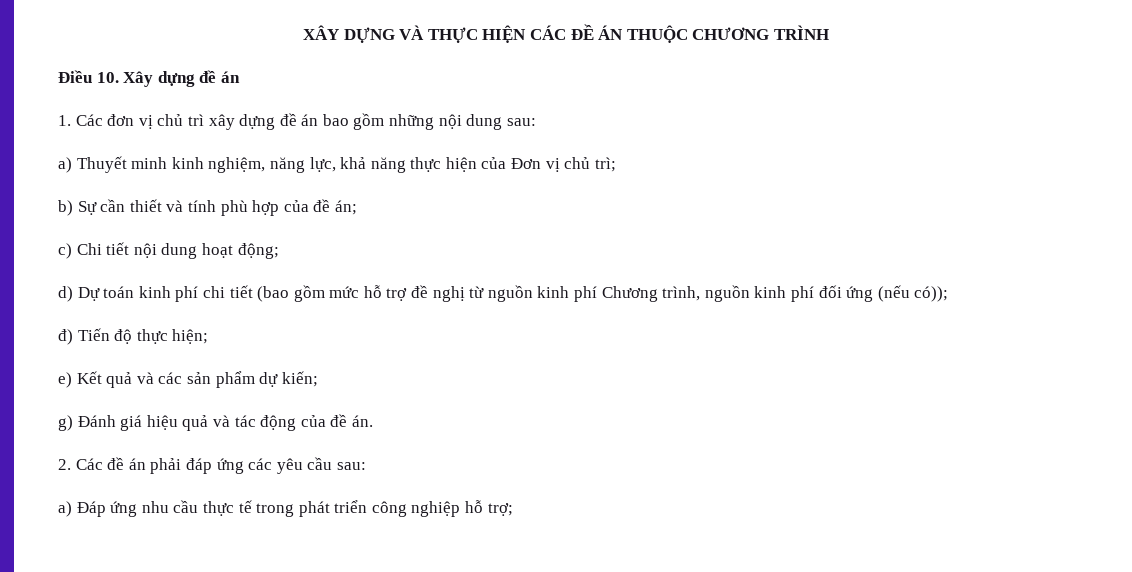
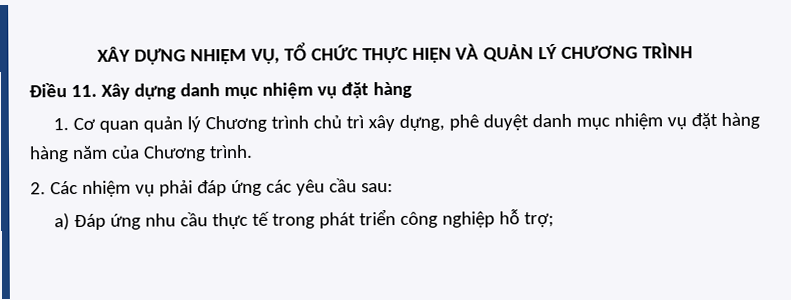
- XÂY DỰNG VÀ THỰC HIỆN CÁC ĐỀ ÁN THUỘC CHƯƠNG TRÌNH
+ XÂY DỰNG NHIỆM VỤ, TỔ CHỨC THỰC HIỆN VÀ QUẢN LÝ CHƯƠNG TRÌNH
- Điều 10. Xây dựng đề án
- 1. Các đơn vị chủ trì xây dựng đề án bao gồm những nội dung sau:
- a) Thuyết minh kinh nghiệm, năng lực, khả năng thực hiện của Đơn vị chủ trì;
- b) Sự cần thiết và tính phù hợp của đề án;
- c) Chi tiết nội dung hoạt động;
- d) Dự toán kinh phí chi tiết (bao gồm mức hỗ trợ đề nghị từ nguồn kinh phí Chương trình, nguồn kinh phí đối ứng (nếu có));
- đ) Tiến độ thực hiện;
- e) Kết quả và các sản phẩm dự kiến;
- g) Đánh giá hiệu quả và tác động của đề án.
+ Điều 11. Xây dựng danh mục nhiệm vụ đặt hàng
+ 1. Cơ quan quản lý Chương trình chủ trì xây dựng, phê duyệt danh mục nhiệm vụ đặt hàng hàng năm của Chương trình.
- 2. Các đề án phải đáp ứng các yêu cầu sau:
+ 2. Các nhiệm vụ phải đáp ứng các yêu cầu sau:

